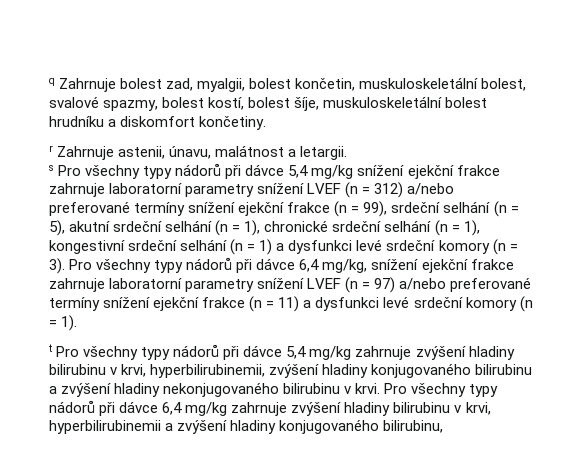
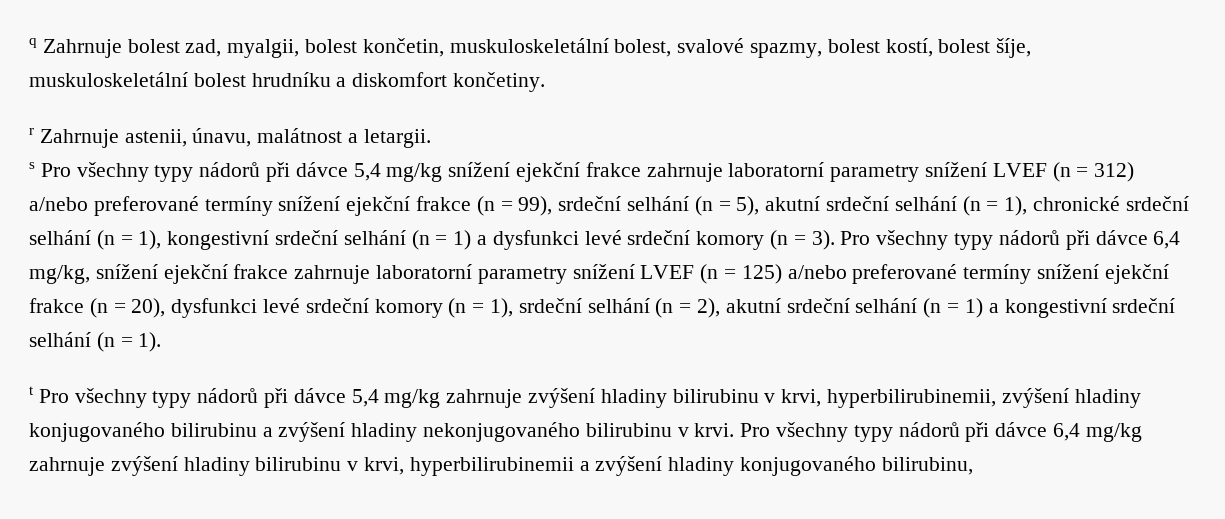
- Pro všechny typy nádorů při dávce 6,4 mg/kg, snížení ejekční frakce zahrnuje laboratorní parametry snížení LVEF (n = 97) a/nebo preferované termíny snížení ejekční frakce (n = 11) a dysfunkci levé srdeční komory (n = 1).
+ Pro všechny typy nádorů při dávce 6,4 mg/kg, snížení ejekční frakce zahrnuje laboratorní parametry snížení LVEF (n = 125) a/nebo preferované termíny snížení ejekční frakce (n = 20), dysfunkci levé srdeční komory (n = 1), srdeční selhání (n = 2), akutní srdeční selhání (n = 1) a kongestivní srdeční selhání (n = 1).

